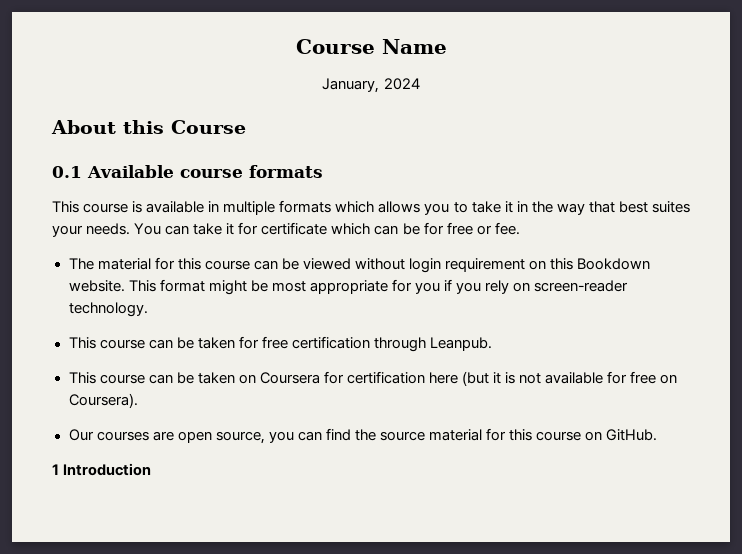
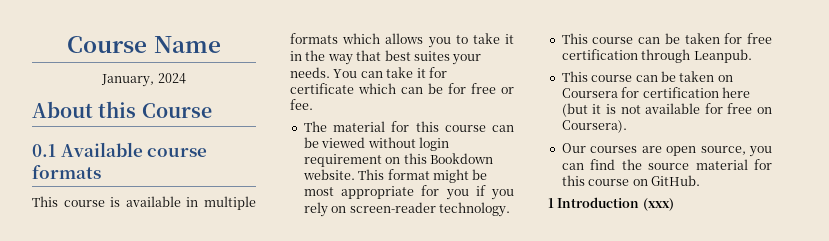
- 1 Introduction
+ 1 Introduction (xxx)

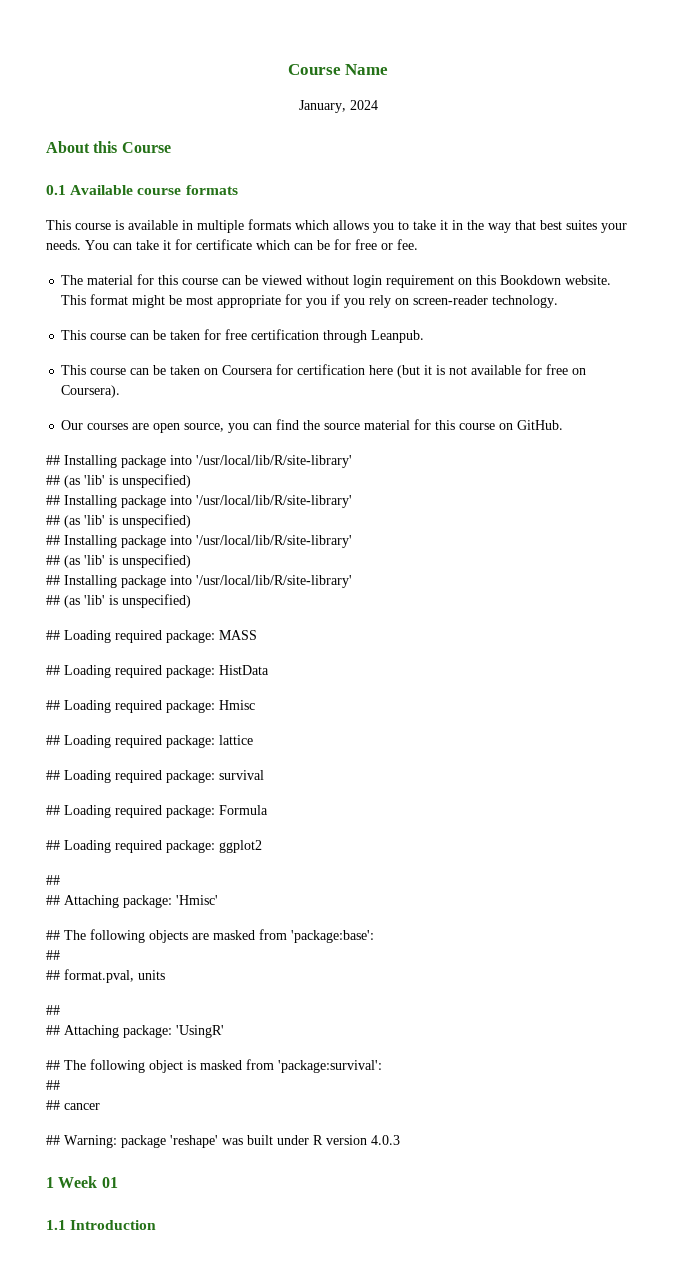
  Our courses are open source, you can find the source material for this course on GitHub.
- 1 Introduction (xxx)
+ ## Installing package into '/usr/local/lib/R/site-library'
+ ## (as 'lib' is unspecified)
+ ## Installing package into '/usr/local/lib/R/site-library'
+ ## (as 'lib' is unspecified)
+ ## Installing package into '/usr/local/lib/R/site-library'
+ ## (as 'lib' is unspecified)
+ ## Installing package into '/usr/local/lib/R/site-library'
+ ## (as 'lib' is unspecified)
+ ## Loading required package: MASS
+ ## Loading required package: HistData
+ ## Loading required package: Hmisc
+ ## Loading required package: lattice
+ ## Loading required package: survival
+ ## Loading required package: Formula
+ ## Loading required package: ggplot2
+ ##
+ ## Attaching package: 'Hmisc'
+ ## The following objects are masked from 'package:base':
+ ##
+ ## format.pval, units
+ ##
+ ## Attaching package: 'UsingR'
+ ## The following object is masked from 'package:survival':
+ ##
+ ## cancer
+ ## Warning: package 'reshape' was built under R version 4.0.3
+ 1 Week 01
+ 1.1 Introduction

